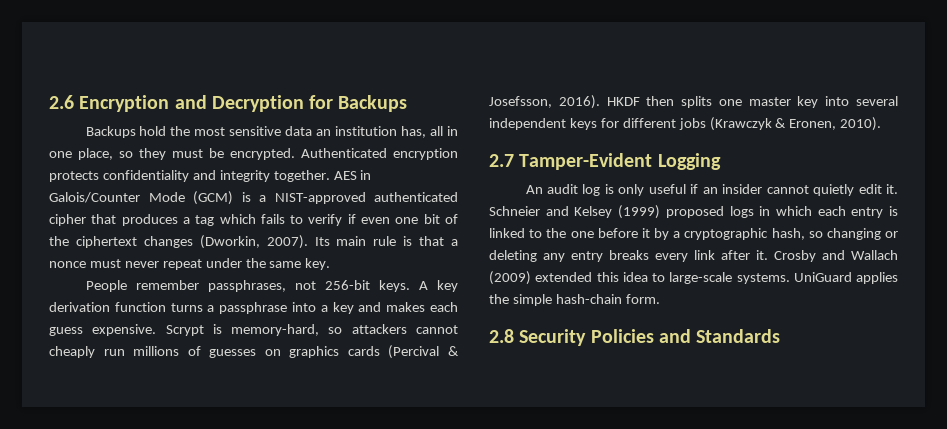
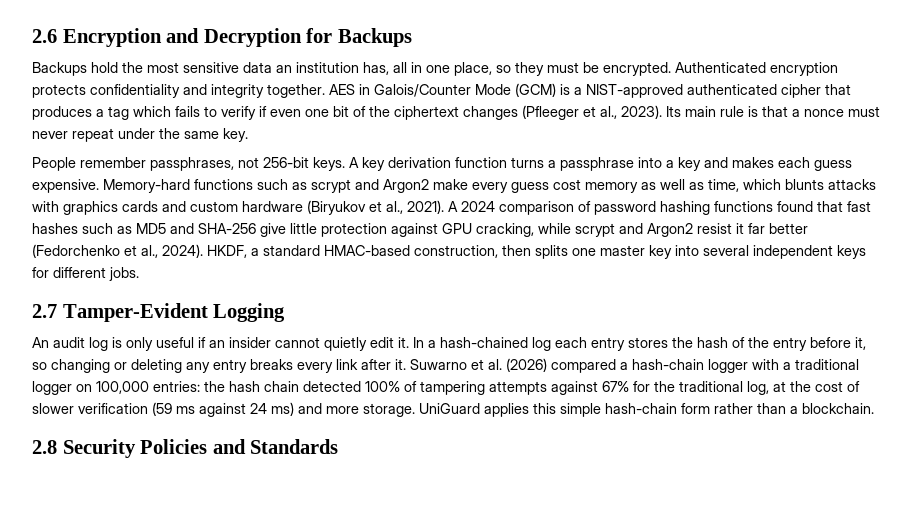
- AES in Galois/Counter Mode (GCM) is a NIST-approved authenticated cipher that produces a tag which fails to verify if even one bit of the ciphertext changes (Dworkin, 2007).
+ AES in Galois/Counter Mode (GCM) is a NIST-approved authenticated cipher that produces a tag which fails to verify if even one bit of the ciphertext changes (Pfleeger et al., 2023).
- Scrypt is memory-hard, so attackers cannot cheaply run millions of guesses on graphics cards (Percival & Josefsson, 2016). HKDF then splits one master key into several independent keys for different jobs (Krawczyk & Eronen, 2010).
+ Memory-hard functions such as scrypt and Argon2 make every guess cost memory as well as time, which blunts attacks with graphics cards and custom hardware (Biryukov et al., 2021). A 2024 comparison of password hashing functions found that fast hashes such as MD5 and SHA-256 give little protection against GPU cracking, while scrypt and Argon2 resist it far better (Fedorchenko et al., 2024). HKDF, a standard HMAC-based construction, then splits one master key into several independent keys for different jobs.
- Schneier and Kelsey (1999) proposed logs in which each entry is linked to the one before it by a cryptographic hash, so changing or deleting any entry breaks every link after it.
+ In a hash-chained log each entry stores the hash of the entry before it, so changing or deleting any entry breaks every link after it.
- Crosby and Wallach (2009) extended this idea to large-scale systems.
+ Suwarno et al. (2026) compared a hash-chain logger with a traditional logger on 100,000 entries: the hash chain detected 100% of tampering attempts against 67% for the traditional log, at the cost of slower verification (59 ms against 24 ms) and more storage.
- UniGuard applies the simple hash-chain form.
+ UniGuard applies this simple hash-chain form rather than a blockchain.

